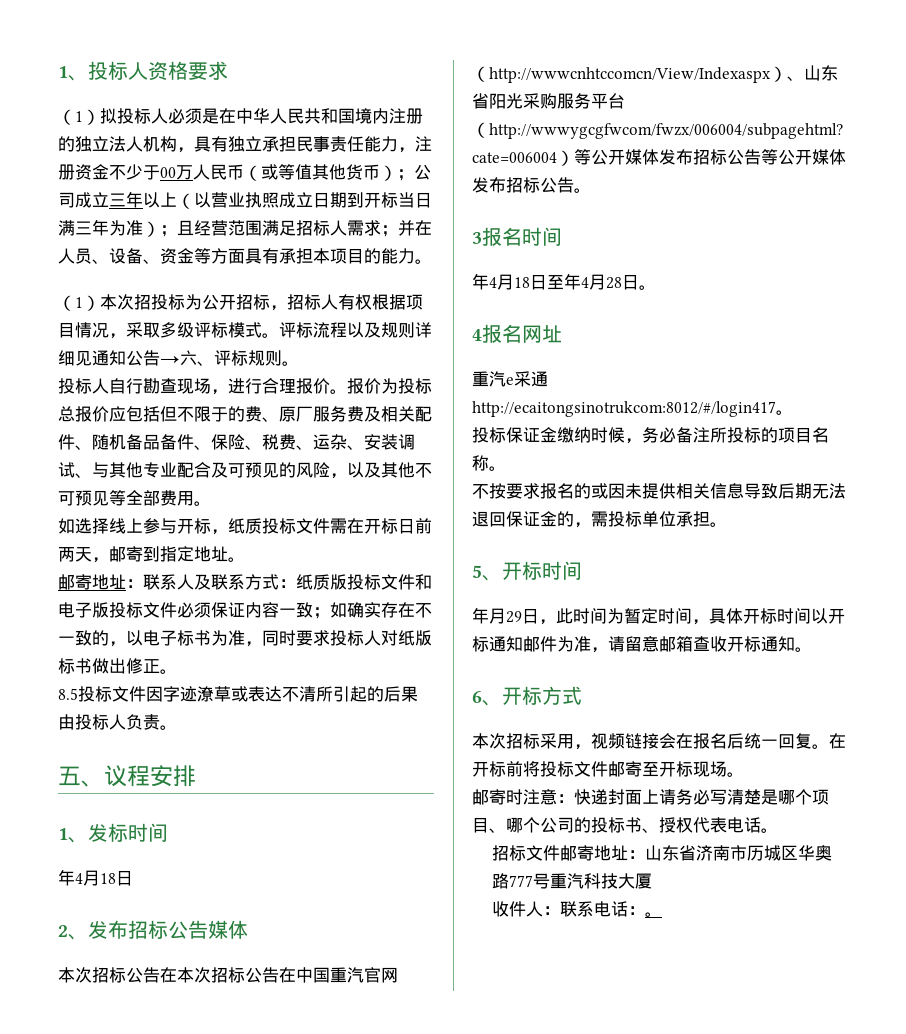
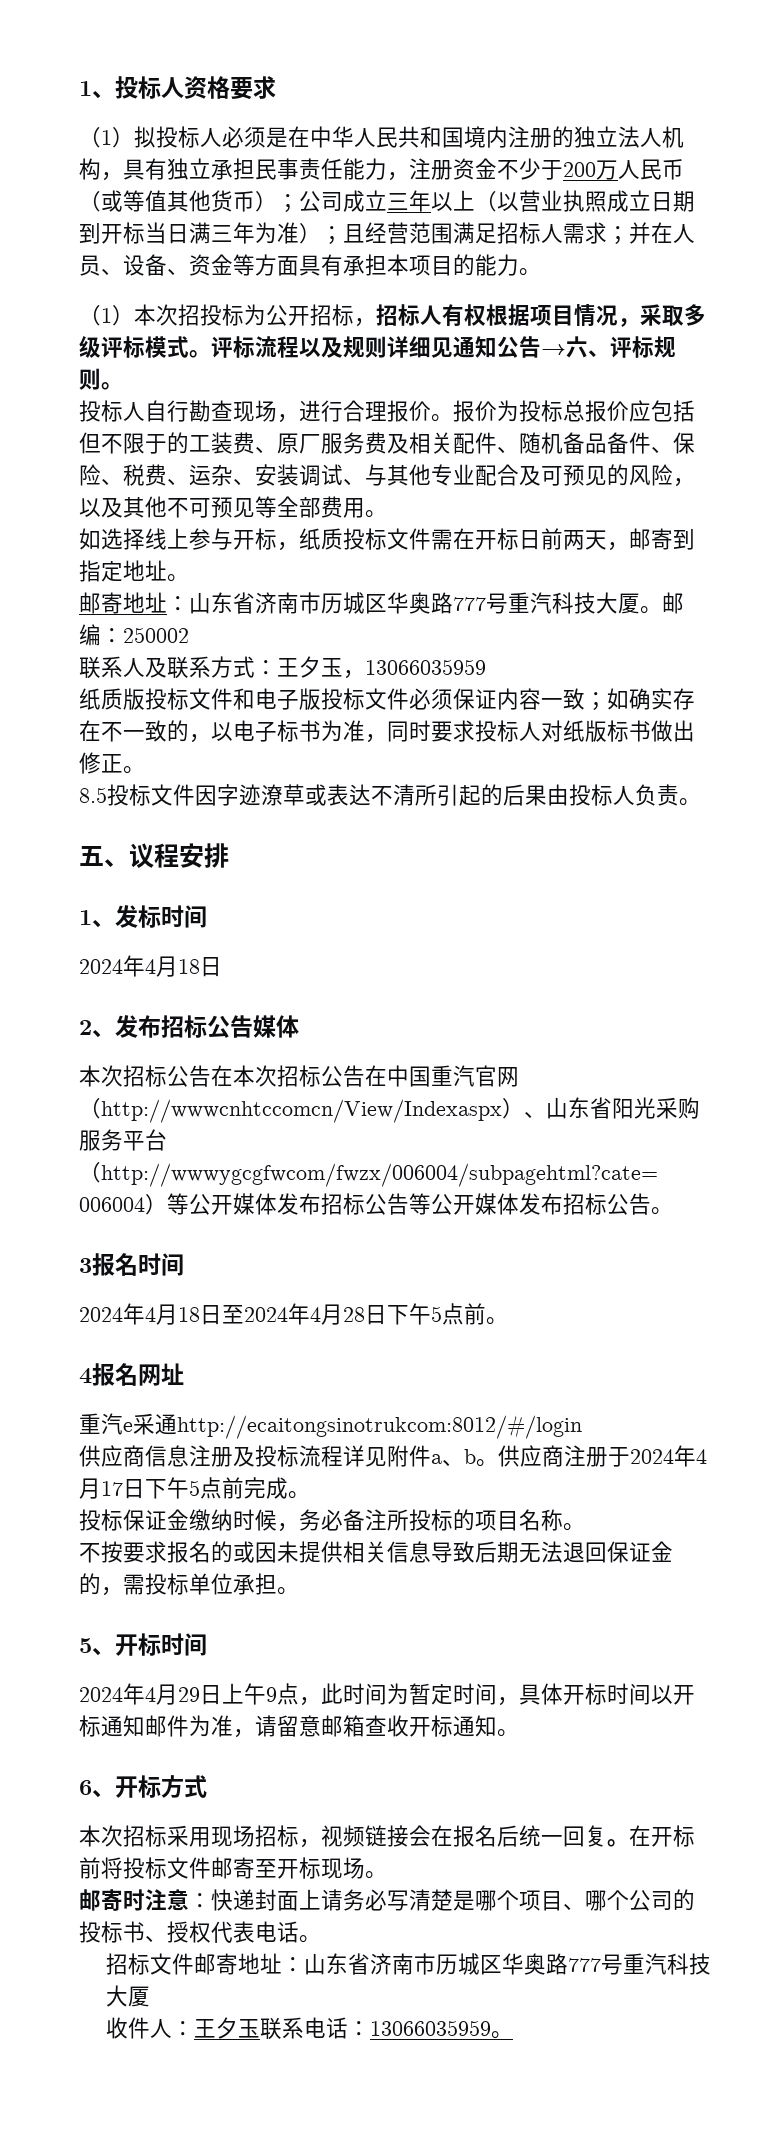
- （1）拟投标人必须是在中华人民共和国境内注册的独立法人机构，具有独立承担民事责任能力，注册资金不少于00万人民币（或等值其他货币）；
+ （1）拟投标人必须是在中华人民共和国境内注册的独立法人机构，具有独立承担民事责任能力，注册资金不少于200万人民币（或等值其他货币）；
- 报价为投标总报价应包括但不限于的费、原厂服务费及相关配件、随机备品备件、保险、税费、运杂、安装调试、与其他专业配合及可预见的风险，以及其他不可预见等全部费用。
+ 报价为投标总报价应包括但不限于的工装费、原厂服务费及相关配件、随机备品备件、保险、税费、运杂、安装调试、与其他专业配合及可预见的风险，以及其他不可预见等全部费用。
- 邮寄地址：联系人及联系方式：纸质版投标文件和电子版投标文件必须保证内容一致；如确实存在不一致的，以电子标书为准，同时要求投标人对纸版标书做出修正。
+ 邮寄地址：山东省济南市历城区华奥路777号重汽科技大厦。邮编：250002
+ 联系人及联系方式：王夕玉，13066035959
+ 纸质版投标文件和电子版投标文件必须保证内容一致；如确实存在不一致的，以电子标书为准，同时要求投标人对纸版标书做出修正。
  1、发标时间
- 年4月18日
+ 2024年4月18日
- 年4月18日至年4月28日。
+ 2024年4月18日至2024年4月28日下午5点前。
- 重汽e采通http://ecaitongsinotrukcom:8012/#/login417。
+ 重汽e采通http://ecaitongsinotrukcom:8012/#/login
+ 供应商信息注册及投标流程详见附件a、b。供应商注册于2024年4月17日下午5点前完成。
- 年月29日，此时间为暂定时间，具体开标时间以开标通知邮件为准，请留意邮箱查收开标通知。
+ 2024年4月29日上午9点，此时间为暂定时间，具体开标时间以开标通知邮件为准，请留意邮箱查收开标通知。
- 本次招标采用，视频链接会在报名后统一回复。
+ 本次招标采用现场招标，视频链接会在报名后统一回复。
- 收件人：联系电话：。
+ 收件人：王夕玉联系电话：13066035959。

